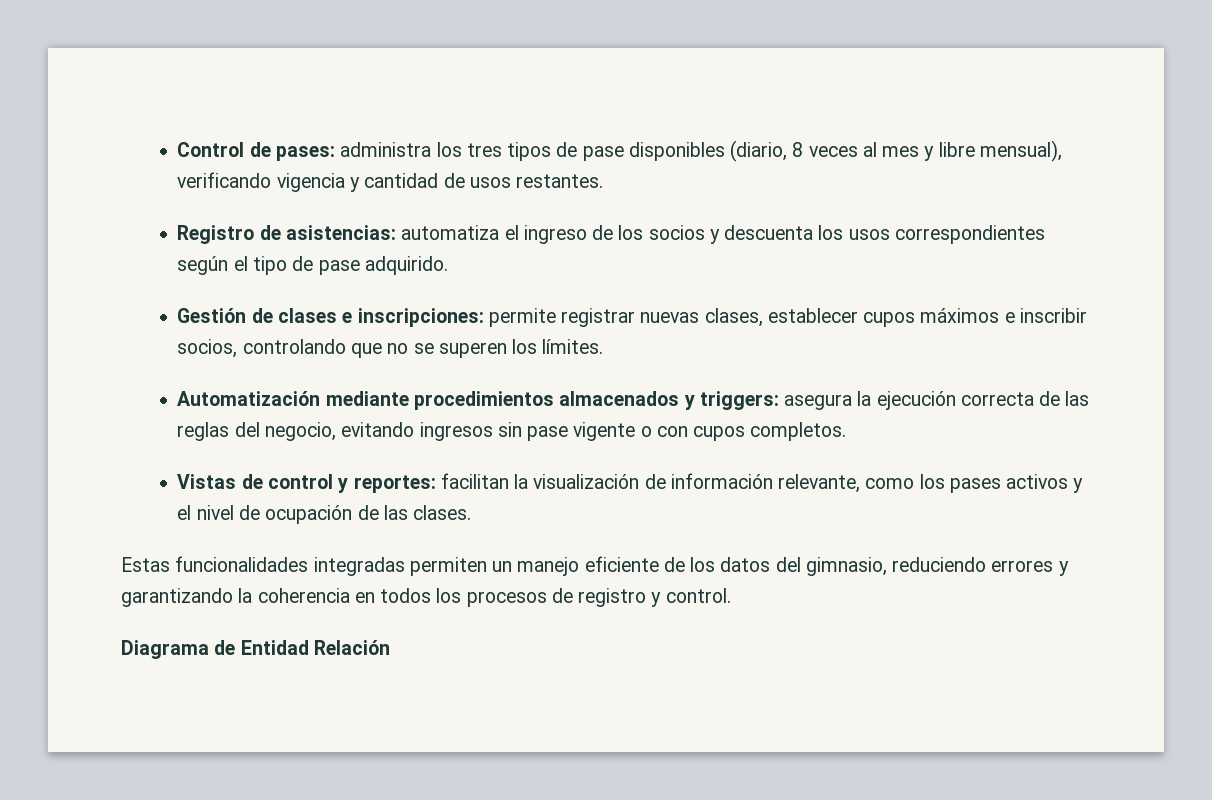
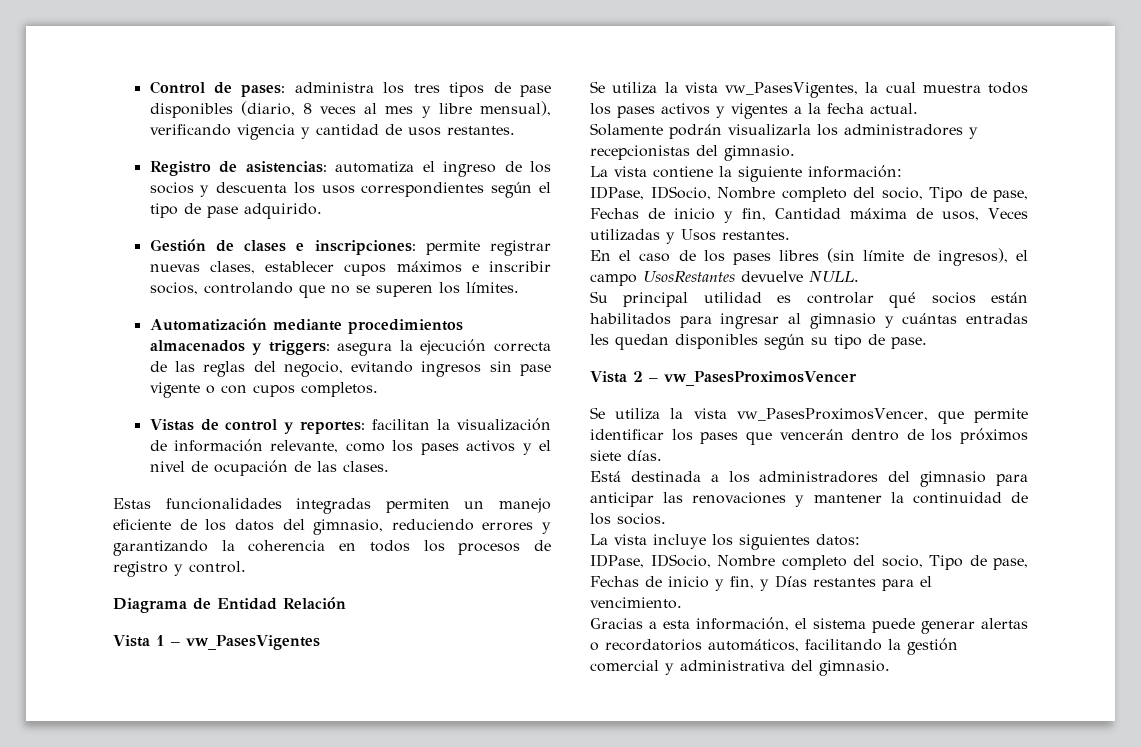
+ Vista 1 – vw_PasesVigentes
+ Se utiliza la vista vw_PasesVigentes, la cual muestra todos los pases activos y vigentes a la fecha actual.
+ Solamente podrán visualizarla los administradores y recepcionistas del gimnasio.
+ La vista contiene la siguiente información:
+ IDPase, IDSocio, Nombre completo del socio, Tipo de pase, Fechas de inicio y fin, Cantidad máxima de usos, Veces utilizadas y Usos restantes.
+ En el caso de los pases libres (sin límite de ingresos), el campo UsosRestantes devuelve NULL.
+ Su principal utilidad es controlar qué socios están habilitados para ingresar al gimnasio y cuántas entradas les quedan disponibles según su tipo de pase.
+ Vista 2 – vw_PasesProximosVencer
+ Se utiliza la vista vw_PasesProximosVencer, que permite identificar los pases que vencerán dentro de los próximos siete días.
+ Está destinada a los administradores del gimnasio para anticipar las renovaciones y mantener la continuidad de los socios.
+ La vista incluye los siguientes datos:
+ IDPase, IDSocio, Nombre completo del socio, Tipo de pase, Fechas de inicio y fin, y Días restantes para el vencimiento.
+ Gracias a esta información, el sistema puede generar alertas o recordatorios automáticos, facilitando la gestión comercial y administrativa del gimnasio.

